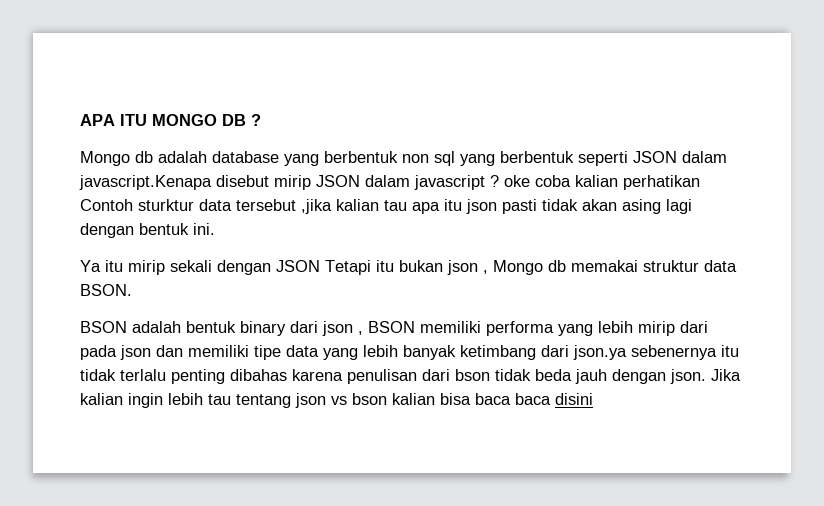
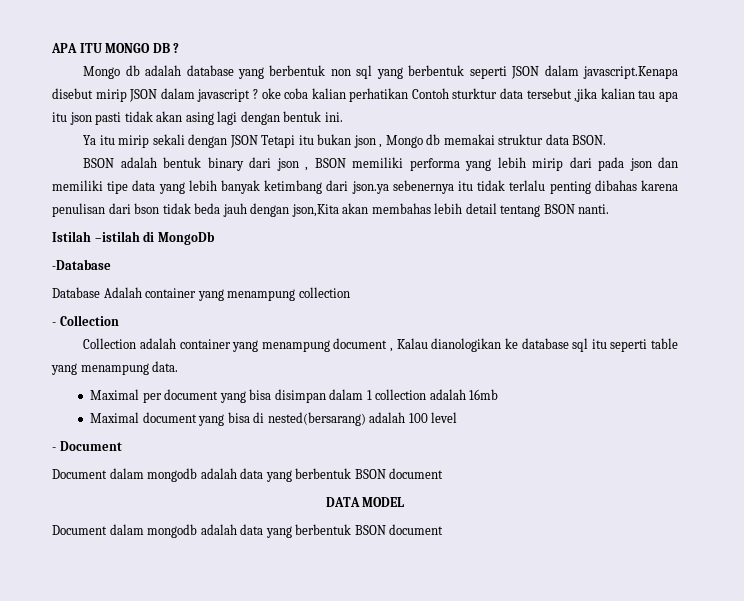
- BSON adalah bentuk binary dari json , BSON memiliki performa yang lebih mirip dari pada json dan memiliki tipe data yang lebih banyak ketimbang dari json.ya sebenernya itu tidak terlalu penting dibahas karena penulisan dari bson tidak beda jauh dengan json. Jika kalian ingin lebih tau tentang json vs bson kalian bisa baca baca disini
+ BSON adalah bentuk binary dari json , BSON memiliki performa yang lebih mirip dari pada json dan memiliki tipe data yang lebih banyak ketimbang dari json.ya sebenernya itu tidak terlalu penting dibahas karena penulisan dari bson tidak beda jauh dengan json,Kita akan membahas lebih detail tentang BSON nanti.
+ Istilah –istilah di MongoDb
+ -Database
+ Database Adalah container yang menampung collection
+ - Collection
+ Collection adalah container yang menampung document , Kalau dianologikan ke database sql itu seperti table yang menampung data.
+ Maximal per document yang bisa disimpan dalam 1 collection adalah 16mb
+ Maximal document yang bisa di nested(bersarang) adalah 100 level
+ - Document
+ Document dalam mongodb adalah data yang berbentuk BSON document
+ DATA MODEL
+ Document dalam mongodb adalah data yang berbentuk BSON document

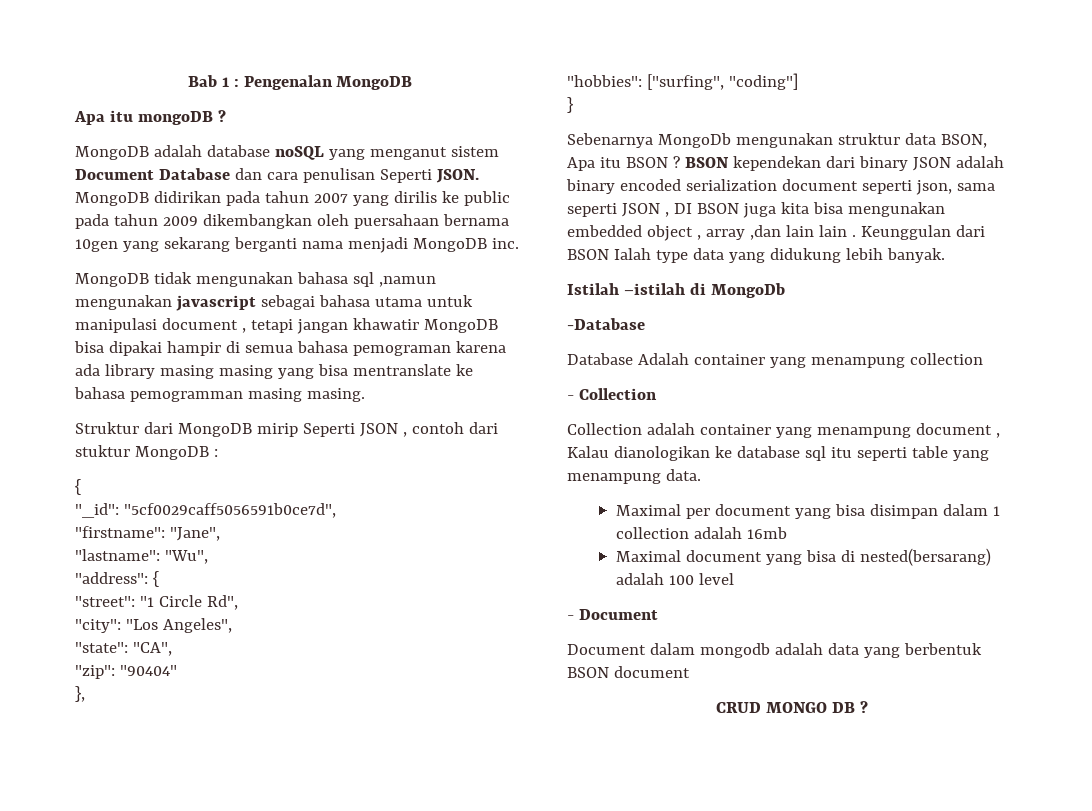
- APA ITU MONGO DB ?
- Mongo db adalah database yang berbentuk non sql yang berbentuk seperti JSON dalam javascript.Kenapa disebut mirip JSON dalam javascript ? oke coba kalian perhatikan Contoh sturktur data tersebut ,jika kalian tau apa itu json pasti tidak akan asing lagi dengan bentuk ini.
- Ya itu mirip sekali dengan JSON Tetapi itu bukan json , Mongo db memakai struktur data BSON.
- BSON adalah bentuk binary dari json , BSON memiliki performa yang lebih mirip dari pada json dan memiliki tipe data yang lebih banyak ketimbang dari json.ya sebenernya itu tidak terlalu penting dibahas karena penulisan dari bson tidak beda jauh dengan json,Kita akan membahas lebih detail tentang BSON nanti.
+ Bab 1 : Pengenalan MongoDB
+ Apa itu mongoDB ?
+ MongoDB adalah database noSQL yang menganut sistem Document Database dan cara penulisan Seperti JSON. MongoDB didirikan pada tahun 2007 yang dirilis ke public pada tahun 2009 dikembangkan oleh puersahaan bernama 10gen yang sekarang berganti nama menjadi MongoDB inc.
+ MongoDB tidak mengunakan bahasa sql ,namun mengunakan javascript sebagai bahasa utama untuk manipulasi document , tetapi jangan khawatir MongoDB bisa dipakai hampir di semua bahasa pemograman karena ada library masing masing yang bisa mentranslate ke bahasa pemogramman masing masing.
+ Struktur dari MongoDB mirip Seperti JSON , contoh dari stuktur MongoDB :
+ {
+ "_id": "5cf0029caff5056591b0ce7d",
+ "firstname": "Jane",
+ "lastname": "Wu",
+ "address": {
+ "street": "1 Circle Rd",
+ "city": "Los Angeles",
+ "state": "CA",
+ "zip": "90404"
+ },
+ "hobbies": ["surfing", "coding"]
+ }
+ Sebenarnya MongoDb mengunakan struktur data BSON, Apa itu BSON ? BSON kependekan dari binary JSON adalah binary encoded serialization document seperti json, sama seperti JSON , DI BSON juga kita bisa mengunakan embedded object , array ,dan lain lain . Keunggulan dari BSON Ialah type data yang didukung lebih banyak.
- DATA MODEL
- Document dalam mongodb adalah data yang berbentuk BSON document
+ CRUD MONGO DB ?

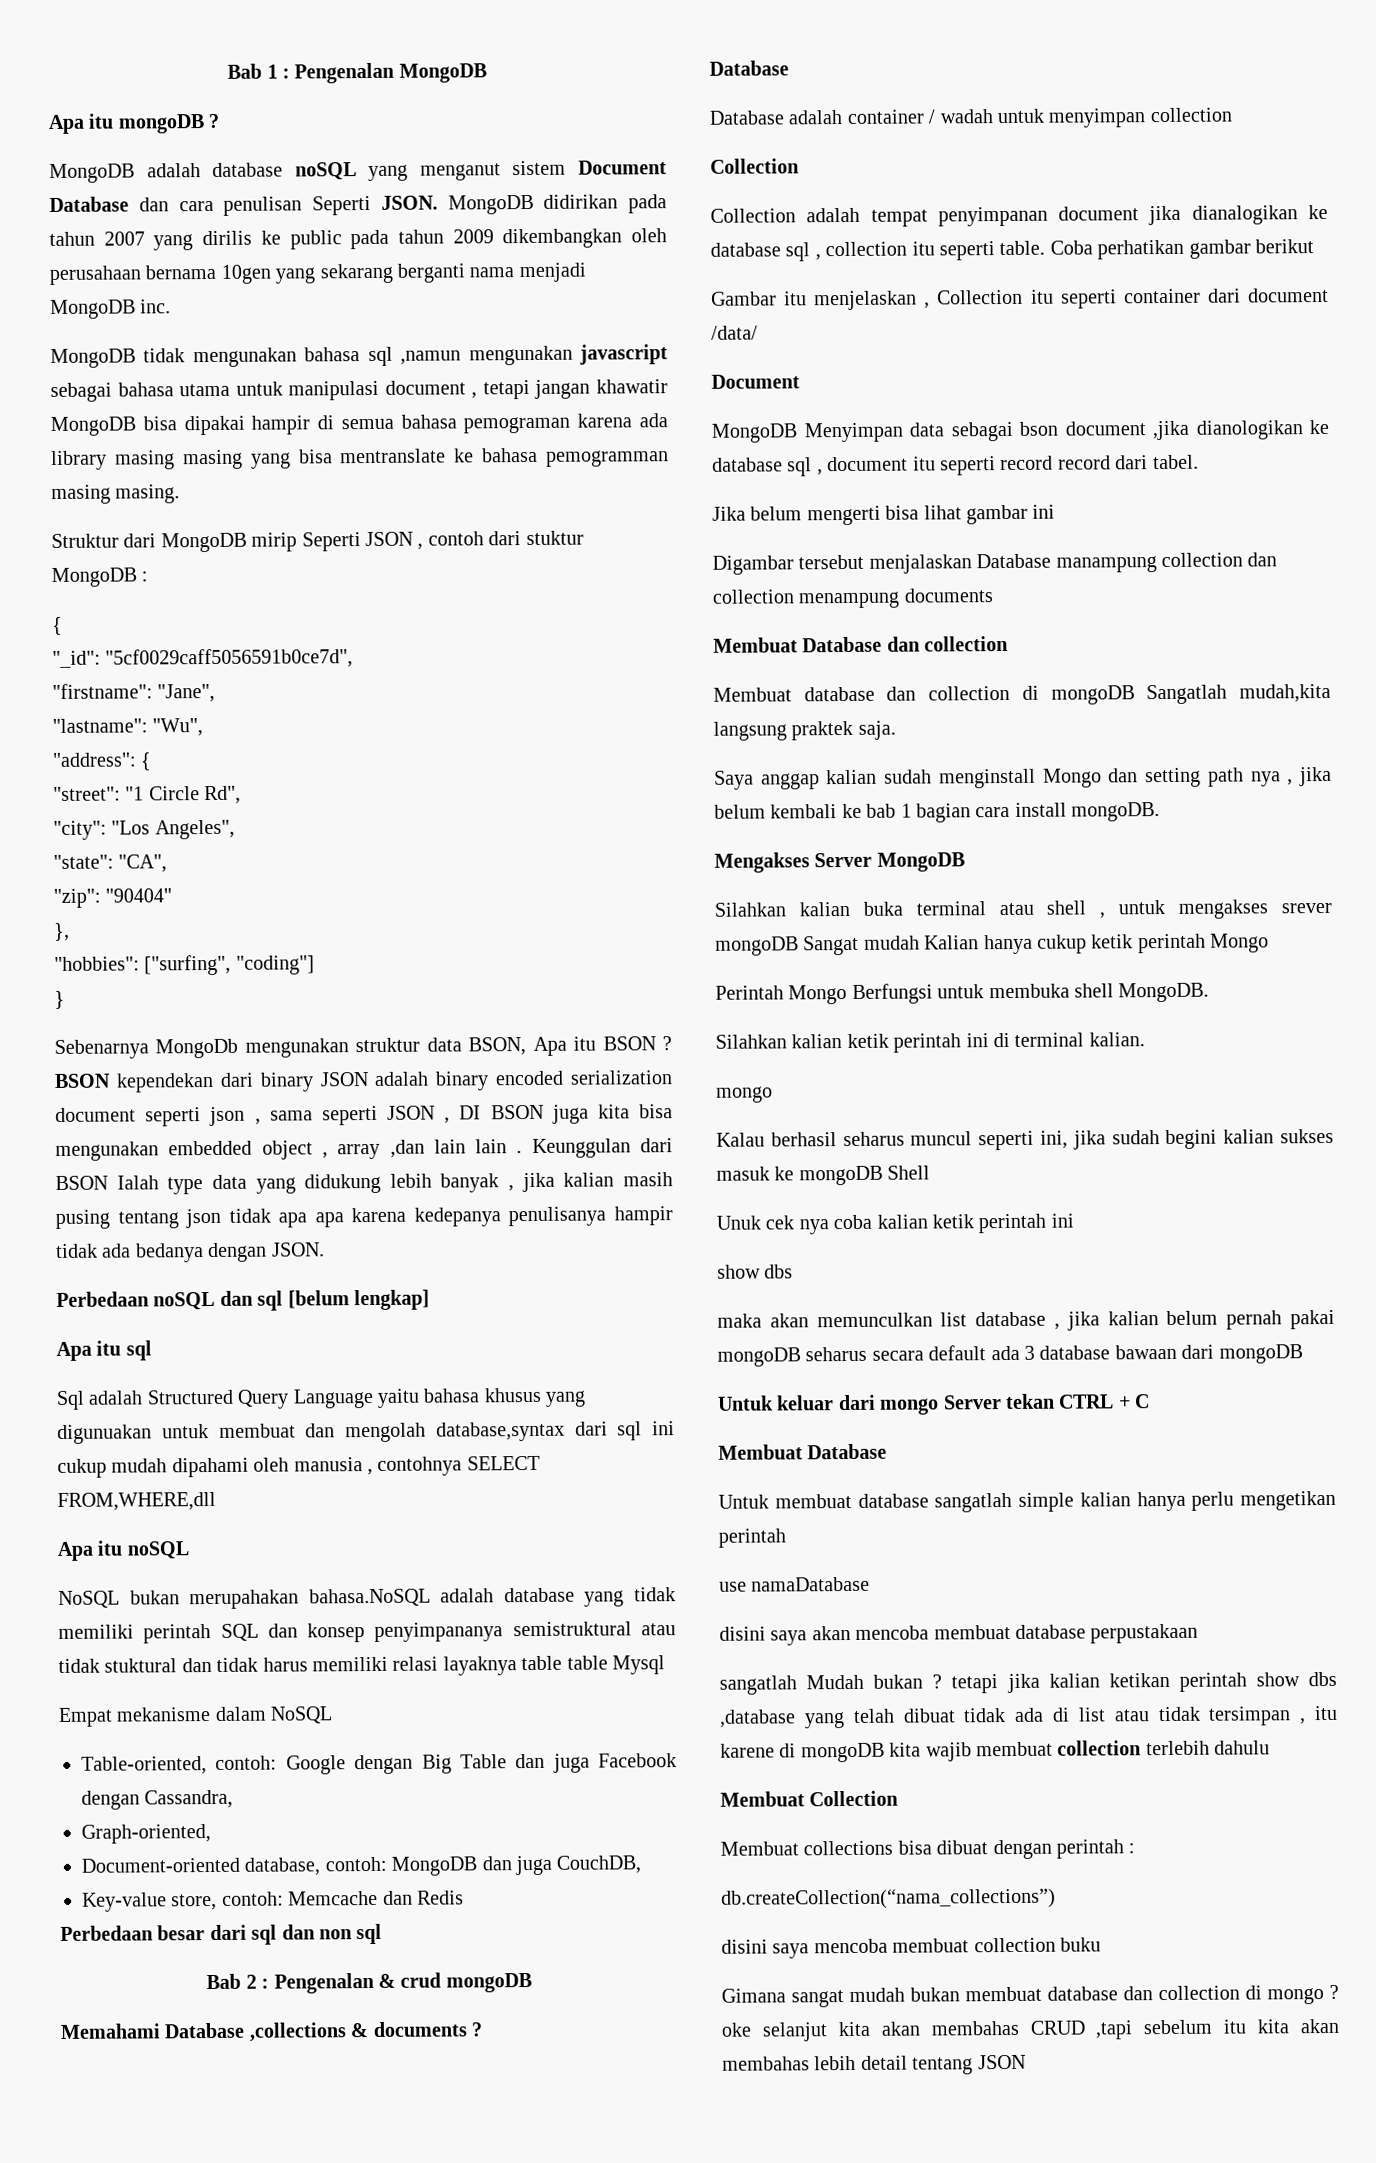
- MongoDB didirikan pada tahun 2007 yang dirilis ke public pada tahun 2009 dikembangkan oleh puersahaan bernama 10gen yang sekarang berganti nama menjadi MongoDB inc.
+ MongoDB didirikan pada tahun 2007 yang dirilis ke public pada tahun 2009 dikembangkan oleh perusahaan bernama 10gen yang sekarang berganti nama menjadi MongoDB inc.
- BSON kependekan dari binary JSON adalah binary encoded serialization document seperti json, sama seperti JSON , DI BSON juga kita bisa mengunakan embedded object , array ,dan lain lain .
+ BSON kependekan dari binary JSON adalah binary encoded serialization document seperti json , sama seperti JSON , DI BSON juga kita bisa mengunakan embedded object , array ,dan lain lain .
- Keunggulan dari BSON Ialah type data yang didukung lebih banyak.
- Istilah –istilah di MongoDb
- -Database
- Database Adalah container yang menampung collection
- - Collection
+ Keunggulan dari BSON Ialah type data yang didukung lebih banyak , jika kalian masih pusing tentang json tidak apa apa karena kedepanya penulisanya hampir tidak ada bedanya dengan JSON.
+ Perbedaan noSQL dan sql [belum lengkap]
+ Apa itu sql
+ Sql adalah Structured Query Language yaitu bahasa khusus yang digunuakan untuk membuat dan mengolah database,syntax dari sql ini cukup mudah dipahami oleh manusia , contohnya SELECT FROM,WHERE,dll
+ Apa itu noSQL
+ NoSQL bukan merupahakan bahasa.NoSQL adalah database yang tidak memiliki perintah SQL dan konsep penyimpananya semistruktural atau tidak stuktural dan tidak harus memiliki relasi layaknya table table Mysql
+ Empat mekanisme dalam NoSQL
+ Table-oriented, contoh: Google dengan Big Table dan juga Facebook dengan Cassandra,
+ Graph-oriented,
+ Document-oriented database, contoh: MongoDB dan juga CouchDB,
+ Key-value store, contoh: Memcache dan Redis
+ Perbedaan besar dari sql dan non sql
+ Bab 2 : Pengenalan & crud mongoDB
+ Memahami Database ,collections & documents ?
+ Database
+ Database adalah container / wadah untuk menyimpan collection
+ Collection
- Collection adalah container yang menampung document , Kalau dianologikan ke database sql itu seperti table yang menampung data.
- Maximal per document yang bisa disimpan dalam 1 collection adalah 16mb
- Maximal document yang bisa di nested(bersarang) adalah 100 level
- - Document
- Document dalam mongodb adalah data yang berbentuk BSON document
- CRUD MONGO DB ?
+ Collection adalah tempat penyimpanan document jika dianalogikan ke database sql , collection itu seperti table. Coba perhatikan gambar berikut
+ Gambar itu menjelaskan , Collection itu seperti container dari document /data/
+ Document
+ MongoDB Menyimpan data sebagai bson document ,jika dianologikan ke database sql , document itu seperti record record dari tabel.
+ Jika belum mengerti bisa lihat gambar ini
+ Digambar tersebut menjalaskan Database manampung collection dan collection menampung documents
+ Membuat Database dan collection
+ Membuat database dan collection di mongoDB Sangatlah mudah,kita langsung praktek saja.
+ Saya anggap kalian sudah menginstall Mongo dan setting path nya , jika belum kembali ke bab 1 bagian cara install mongoDB.
+ Mengakses Server MongoDB
+ Silahkan kalian buka terminal atau shell , untuk mengakses srever mongoDB Sangat mudah Kalian hanya cukup ketik perintah Mongo
+ Perintah Mongo Berfungsi untuk membuka shell MongoDB.
+ Silahkan kalian ketik perintah ini di terminal kalian.
+ mongo
+ Kalau berhasil seharus muncul seperti ini, jika sudah begini kalian sukses masuk ke mongoDB Shell
+ Unuk cek nya coba kalian ketik perintah ini
+ show dbs
+ maka akan memunculkan list database , jika kalian belum pernah pakai mongoDB seharus secara default ada 3 database bawaan dari mongoDB
+ Untuk keluar dari mongo Server tekan CTRL + C
+ Membuat Database
+ Untuk membuat database sangatlah simple kalian hanya perlu mengetikan perintah
+ use namaDatabase
+ disini saya akan mencoba membuat database perpustakaan
+ sangatlah Mudah bukan ? tetapi jika kalian ketikan perintah show dbs ,database yang telah dibuat tidak ada di list atau tidak tersimpan , itu karene di mongoDB kita wajib membuat collection terlebih dahulu
+ Membuat Collection
+ Membuat collections bisa dibuat dengan perintah :
+ db.createCollection(“nama_collections”)
+ disini saya mencoba membuat collection buku
+ Gimana sangat mudah bukan membuat database dan collection di mongo ? oke selanjut kita akan membahas CRUD ,tapi sebelum itu kita akan membahas lebih detail tentang JSON

